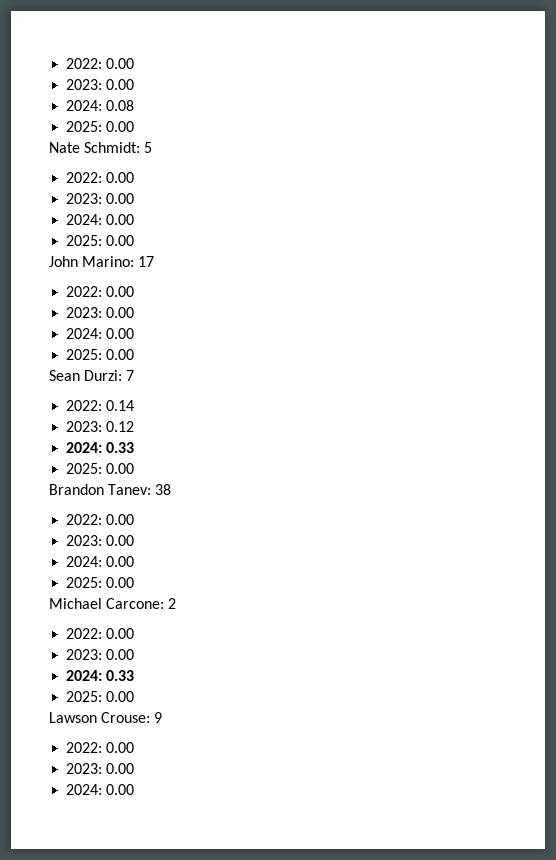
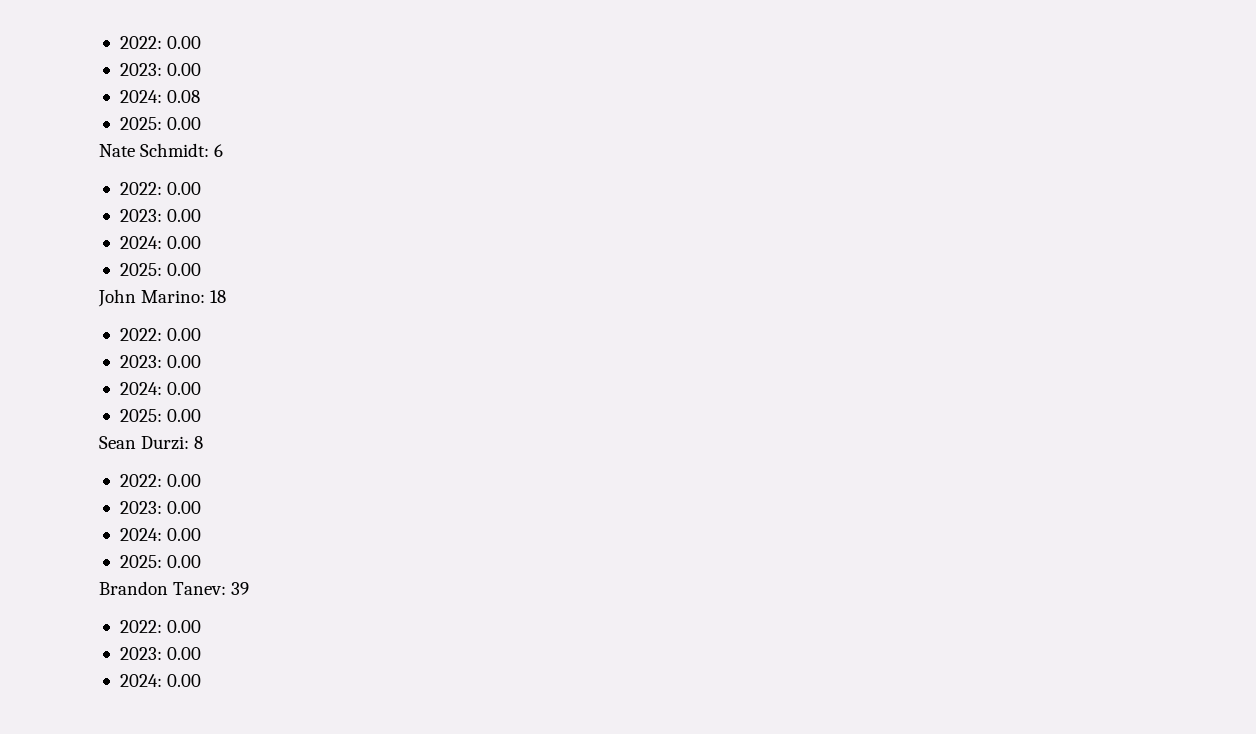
- Nate Schmidt: 5
+ Nate Schmidt: 6
- John Marino: 17
+ John Marino: 18
- Sean Durzi: 7
- 2022: 0.14
- 2023: 0.12
- 2024: 0.33
- 2025: 0.00
- Brandon Tanev: 38
+ Sean Durzi: 8
  2022: 0.00
  2023: 0.00
  2024: 0.00
  2025: 0.00
- Michael Carcone: 2
- 2022: 0.00
- 2023: 0.00
- 2024: 0.33
- 2025: 0.00
- Lawson Crouse: 9
+ Brandon Tanev: 39

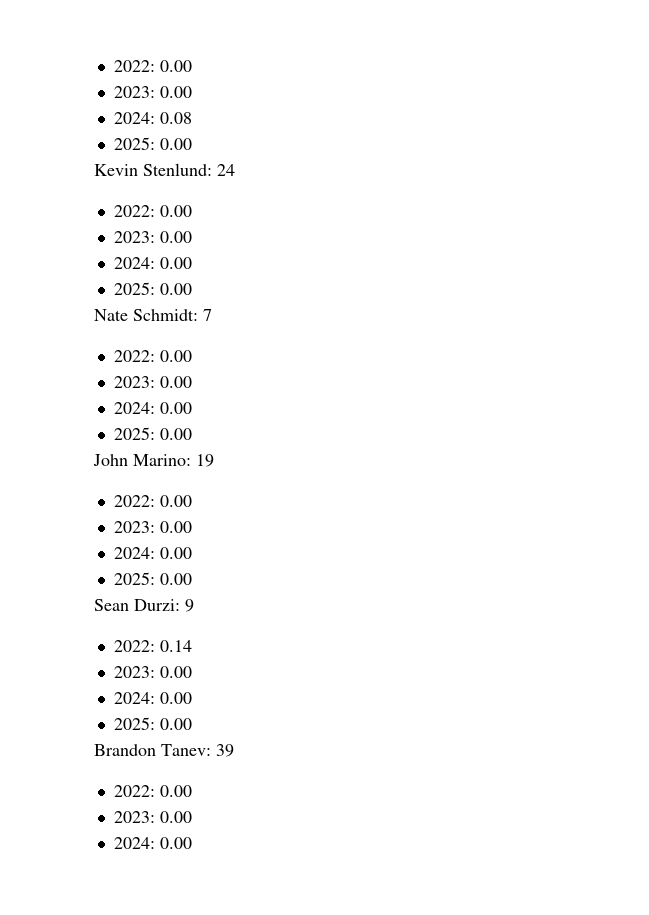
+ Kevin Stenlund: 24
+ 2022: 0.00
+ 2023: 0.00
+ 2024: 0.00
+ 2025: 0.00
- Nate Schmidt: 6
+ Nate Schmidt: 7
- John Marino: 18
+ John Marino: 19
- Sean Durzi: 8
- 2022: 0.00
+ Sean Durzi: 9
+ 2022: 0.14

